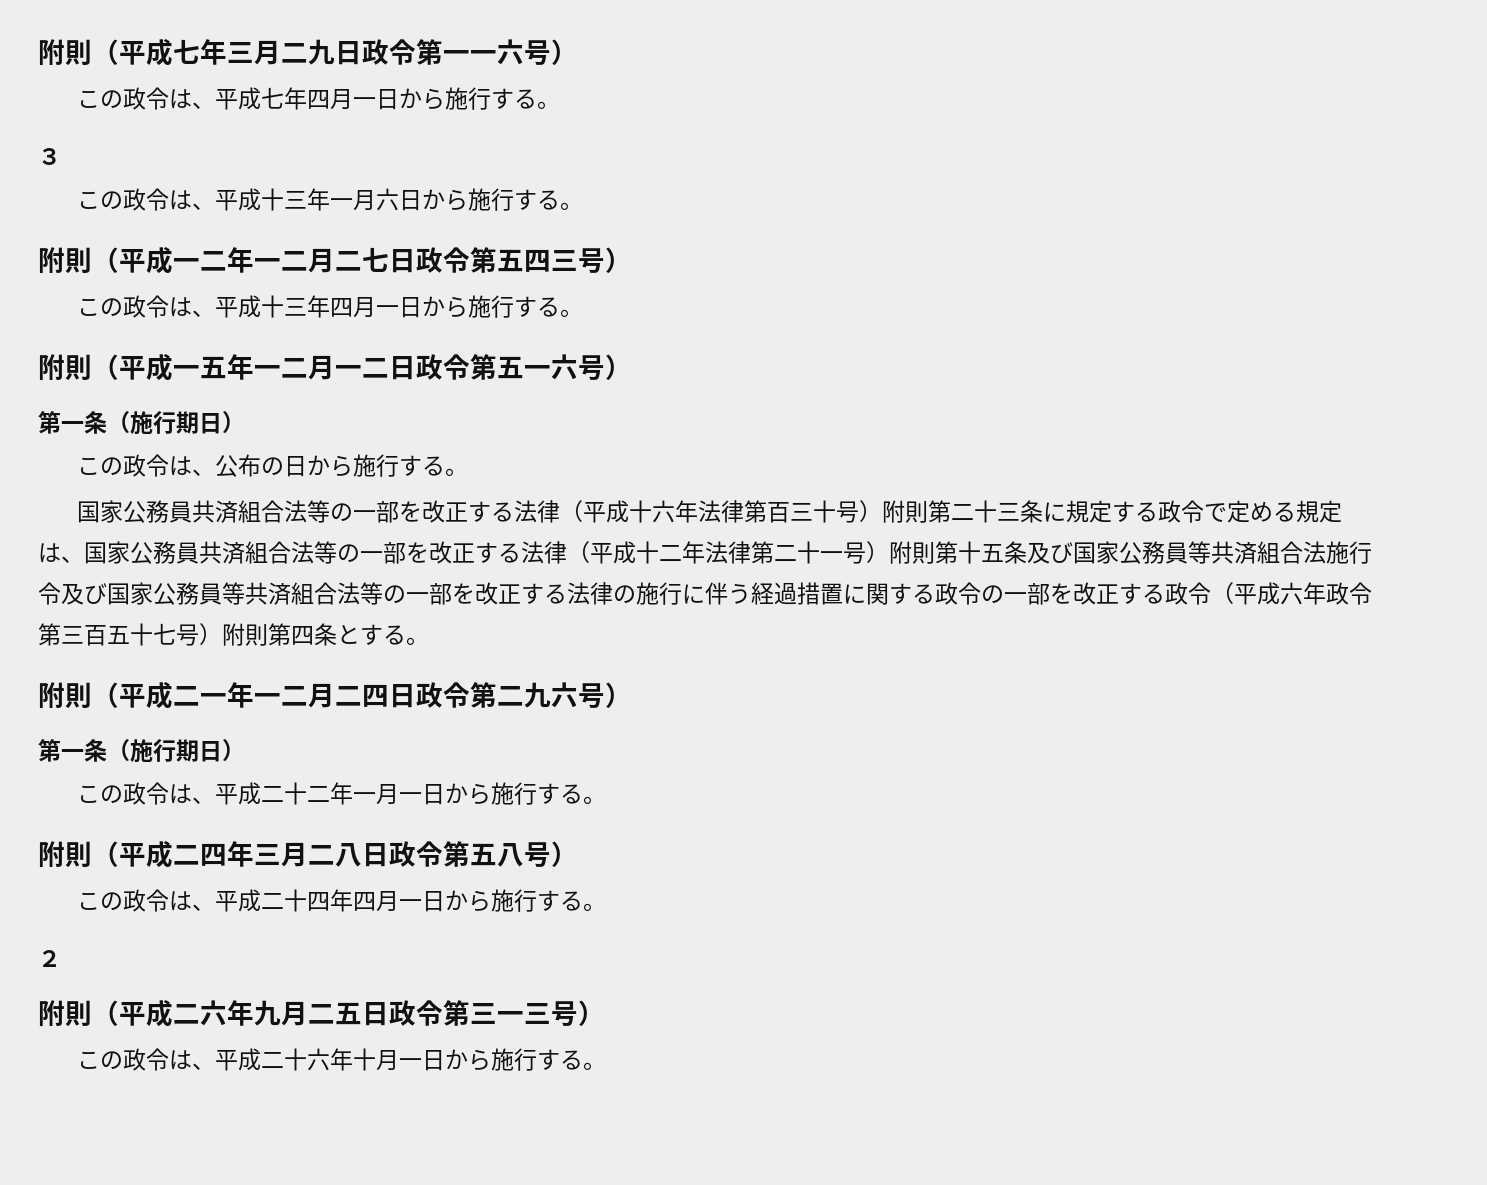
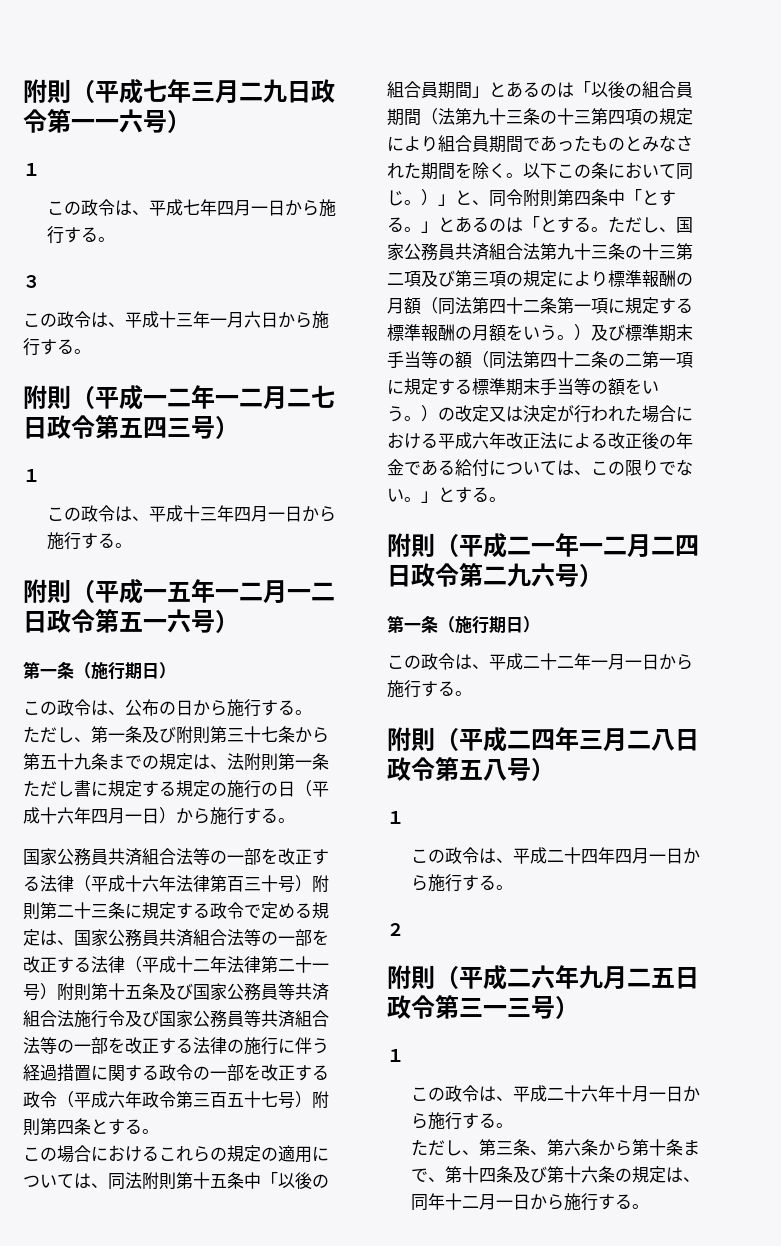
  附則（平成七年三月二九日政令第一一六号）
+ １
  附則（平成一二年一二月二七日政令第五四三号）
+ １
+ ただし、第一条及び附則第三十七条から第五十九条までの規定は、法附則第一条ただし書に規定する規定の施行の日（平成十六年四月一日）から施行する。
+ この場合におけるこれらの規定の適用については、同法附則第十五条中「以後の組合員期間」とあるのは「以後の組合員期間（法第九十三条の十三第四項の規定により組合員期間であったものとみなされた期間を除く。以下この条において同じ。）」と、同令附則第四条中「とする。」とあるのは「とする。ただし、国家公務員共済組合法第九十三条の十三第二項及び第三項の規定により標準報酬の月額（同法第四十二条第一項に規定する標準報酬の月額をいう。）及び標準期末手当等の額（同法第四十二条の二第一項に規定する標準期末手当等の額をいう。）の改定又は決定が行われた場合における平成六年改正法による改正後の年金である給付については、この限りでない。」とする。
  附則（平成二四年三月二八日政令第五八号）
+ １
  附則（平成二六年九月二五日政令第三一三号）
+ １
+ ただし、第三条、第六条から第十条まで、第十四条及び第十六条の規定は、同年十二月一日から施行する。

